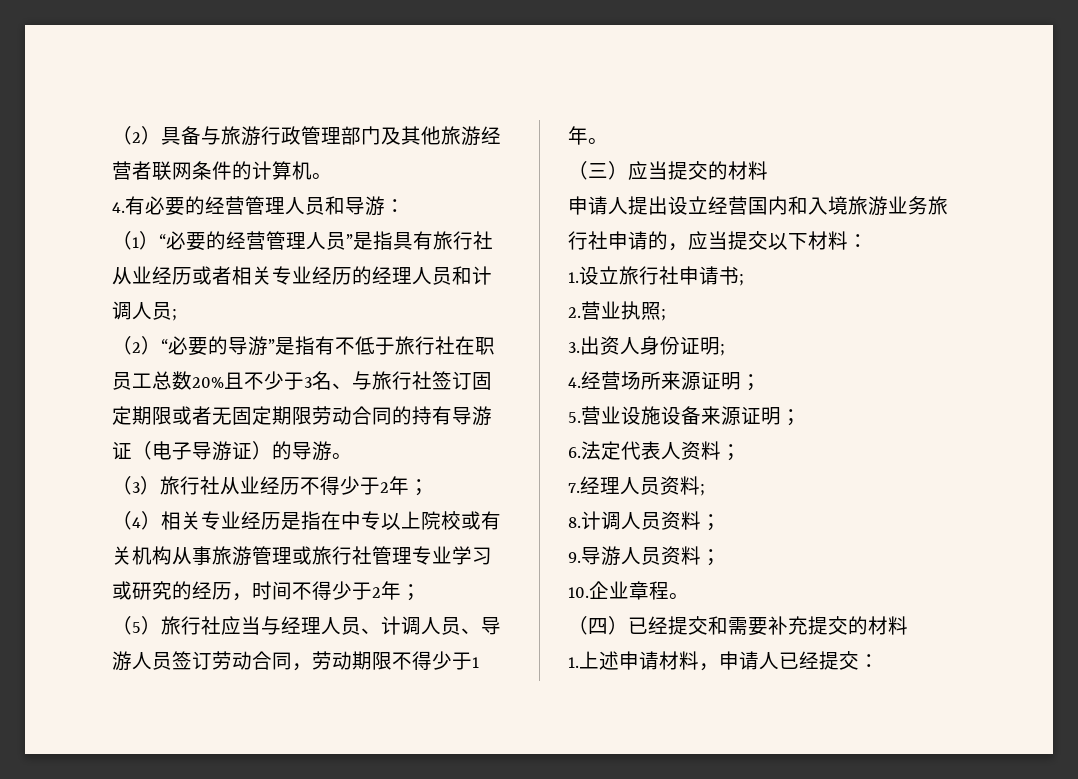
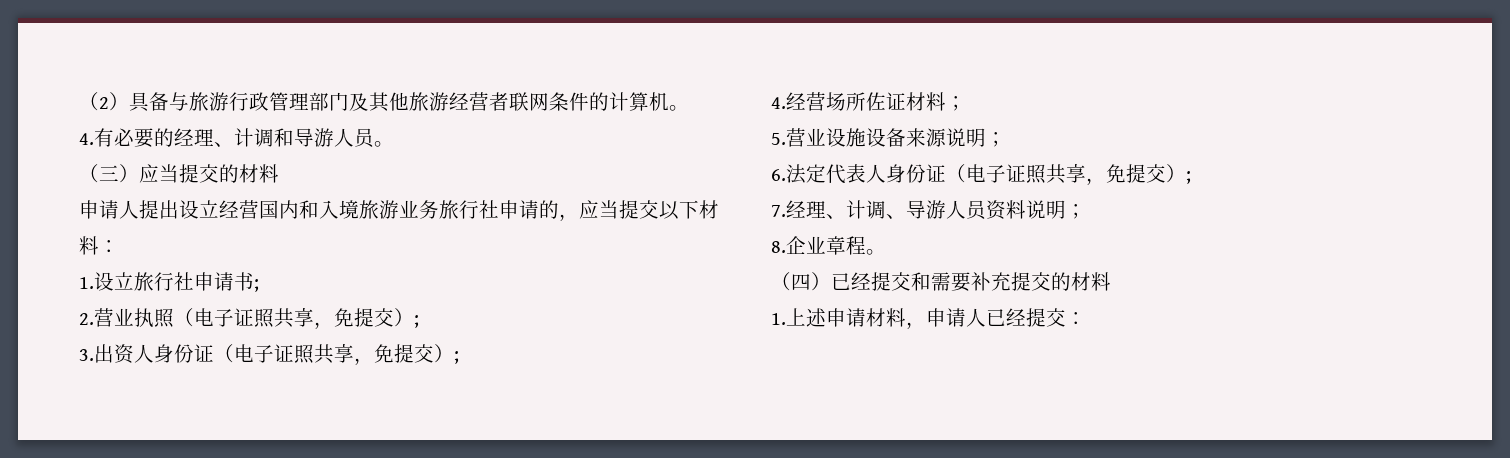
- 4.有必要的经营管理人员和导游：
- （1）“必要的经营管理人员”是指具有旅行社从业经历或者相关专业经历的经理人员和计调人员;
- （2）“必要的导游”是指有不低于旅行社在职员工总数20%且不少于3名、与旅行社签订固定期限或者无固定期限劳动合同的持有导游证（电子导游证）的导游。
- （3）旅行社从业经历不得少于2年；
- （4）相关专业经历是指在中专以上院校或有关机构从事旅游管理或旅行社管理专业学习或研究的经历，时间不得少于2年；
- （5）旅行社应当与经理人员、计调人员、导游人员签订劳动合同，劳动期限不得少于1年。
+ 4.有必要的经理、计调和导游人员。
- 2.营业执照;
+ 2.营业执照（电子证照共享，免提交）;
- 3.出资人身份证明;
+ 3.出资人身份证（电子证照共享，免提交）;
- 4.经营场所来源证明；
+ 4.经营场所佐证材料；
- 5.营业设施设备来源证明；
+ 5.营业设施设备来源说明；
- 6.法定代表人资料；
- 7.经理人员资料;
- 8.计调人员资料；
- 9.导游人员资料；
- 10.企业章程。
+ 6.法定代表人身份证（电子证照共享，免提交）;
+ 7.经理、计调、导游人员资料说明；
+ 8.企业章程。

